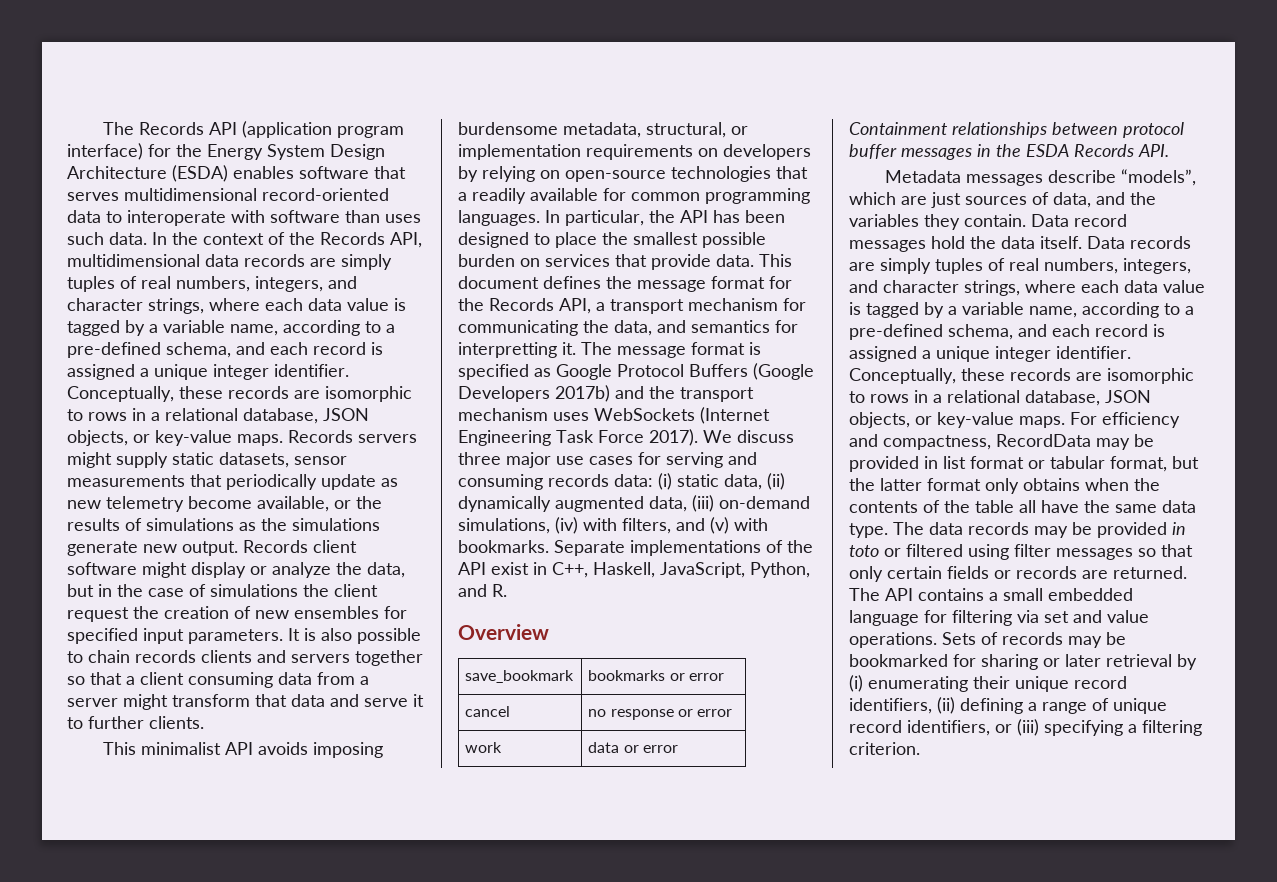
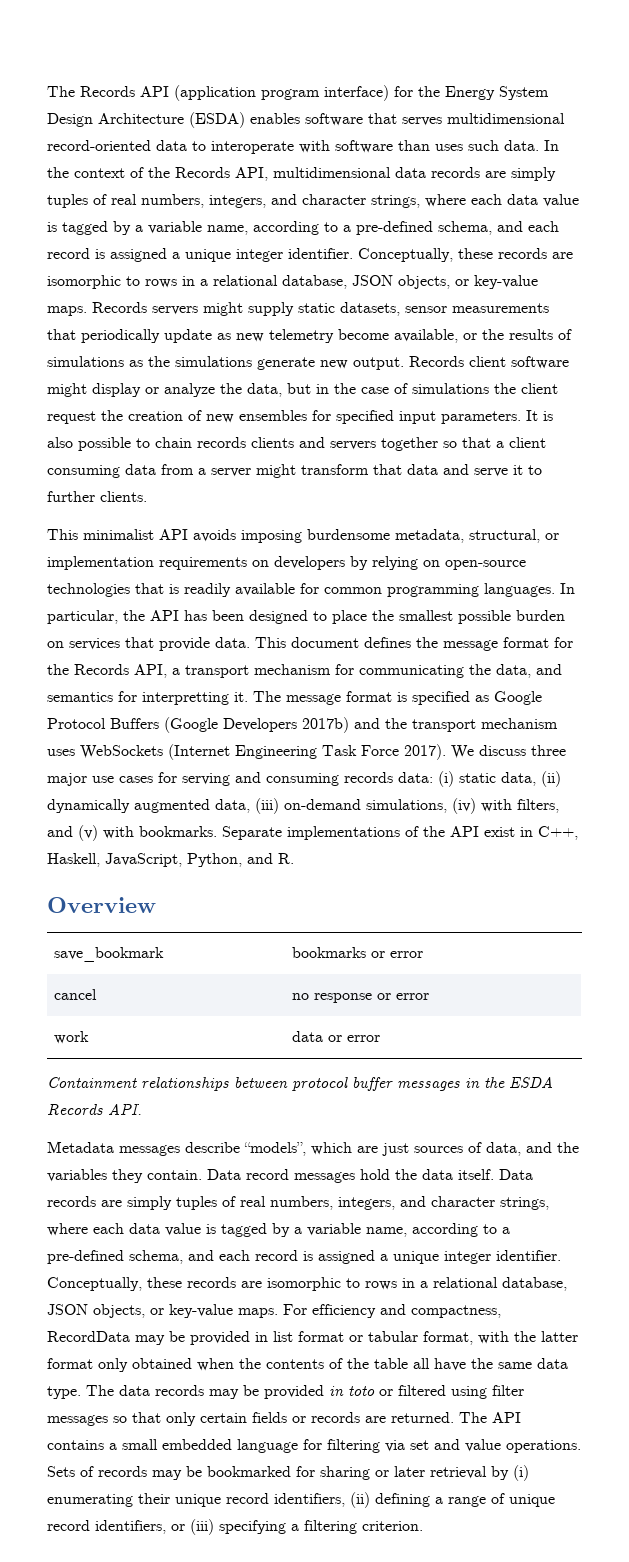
- This minimalist API avoids imposing burdensome metadata, structural, or implementation requirements on developers by relying on open-source technologies that a readily available for common programming languages.
+ This minimalist API avoids imposing burdensome metadata, structural, or implementation requirements on developers by relying on open-source technologies that is readily available for common programming languages.
- For efficiency and compactness, RecordData may be provided in list format or tabular format, but the latter format only obtains when the contents of the table all have the same data type.
+ For efficiency and compactness, RecordData may be provided in list format or tabular format, with the latter format only obtained when the contents of the table all have the same data type.

